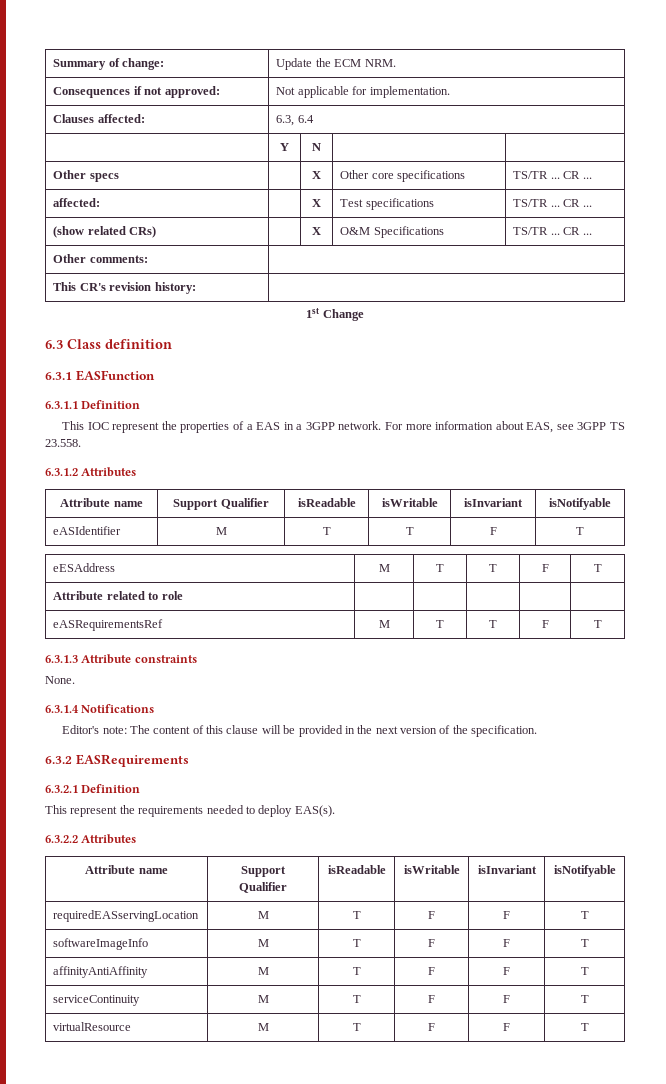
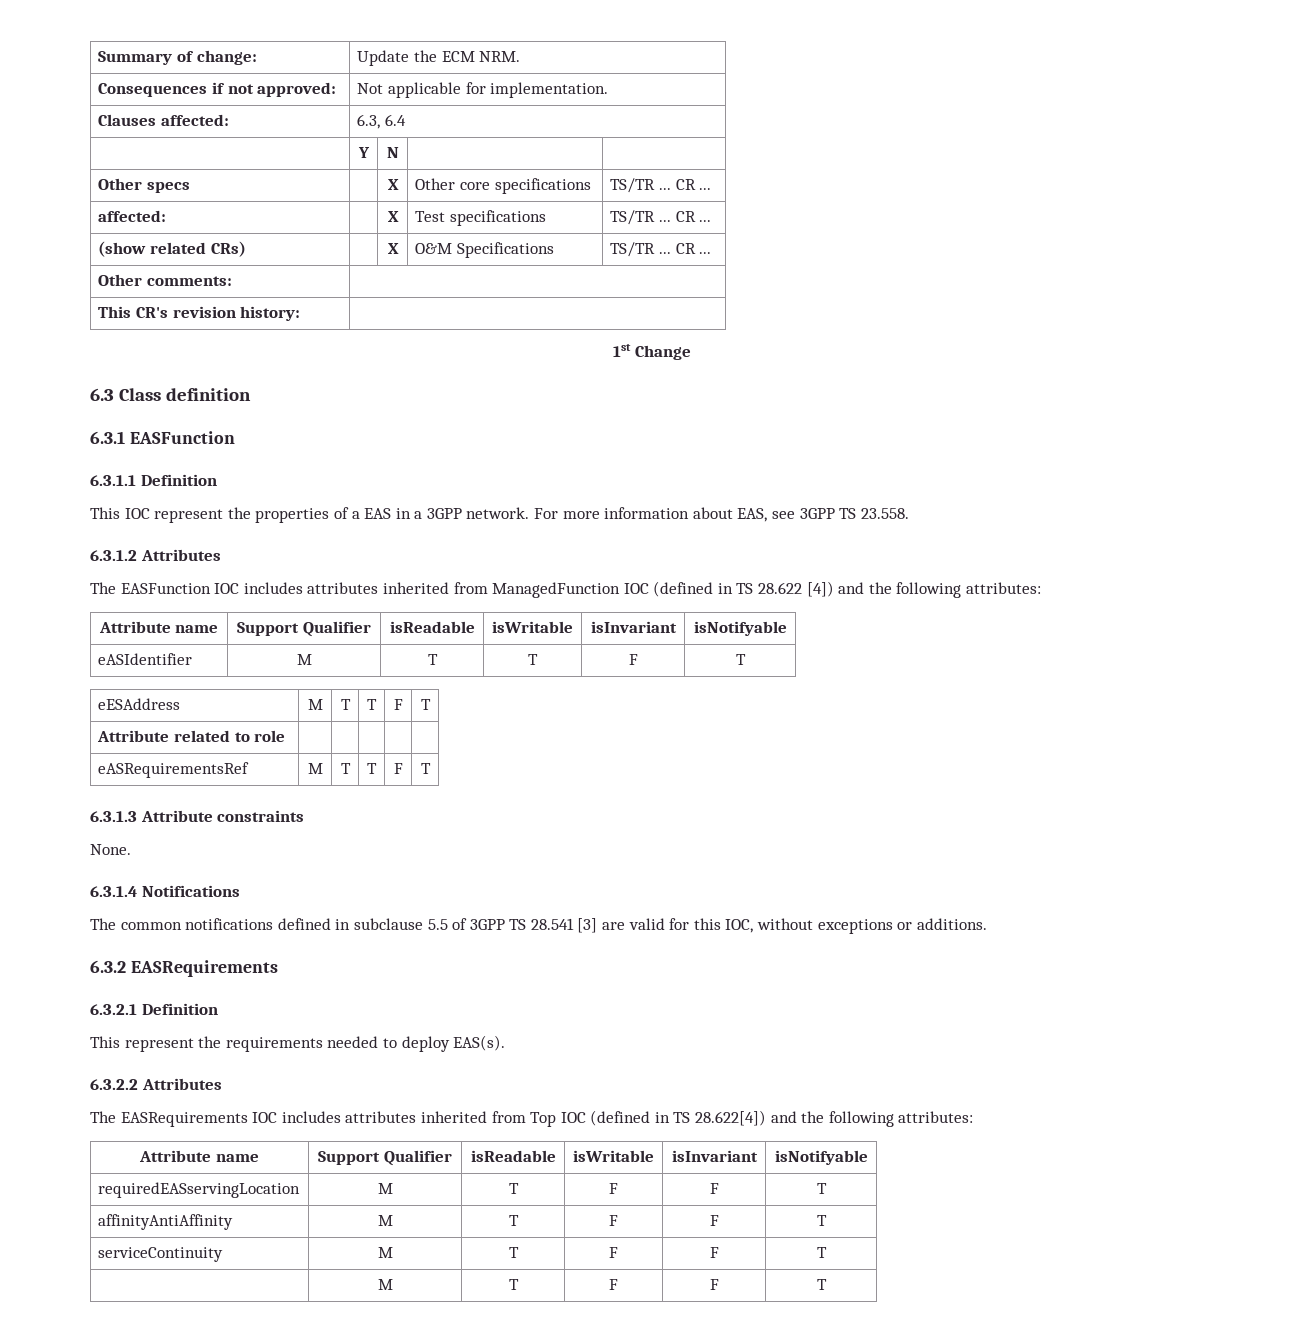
+ The EASFunction IOC includes attributes inherited from ManagedFunction IOC (defined in TS 28.622 [4]) and the following attributes:
- Editor's note: The content of this clause will be provided in the next version of the specification.
+ The common notifications defined in subclause 5.5 of 3GPP TS 28.541 [3] are valid for this IOC, without exceptions or additions.
+ The EASRequirements IOC includes attributes inherited from Top IOC (defined in TS 28.622[4]) and the following attributes:
- softwareImageInfo | M | T | F | F | T
  serviceContinuity | M | T | F | F | T
- virtualResource | M | T | F | F | T
+ | M | T | F | F | T

